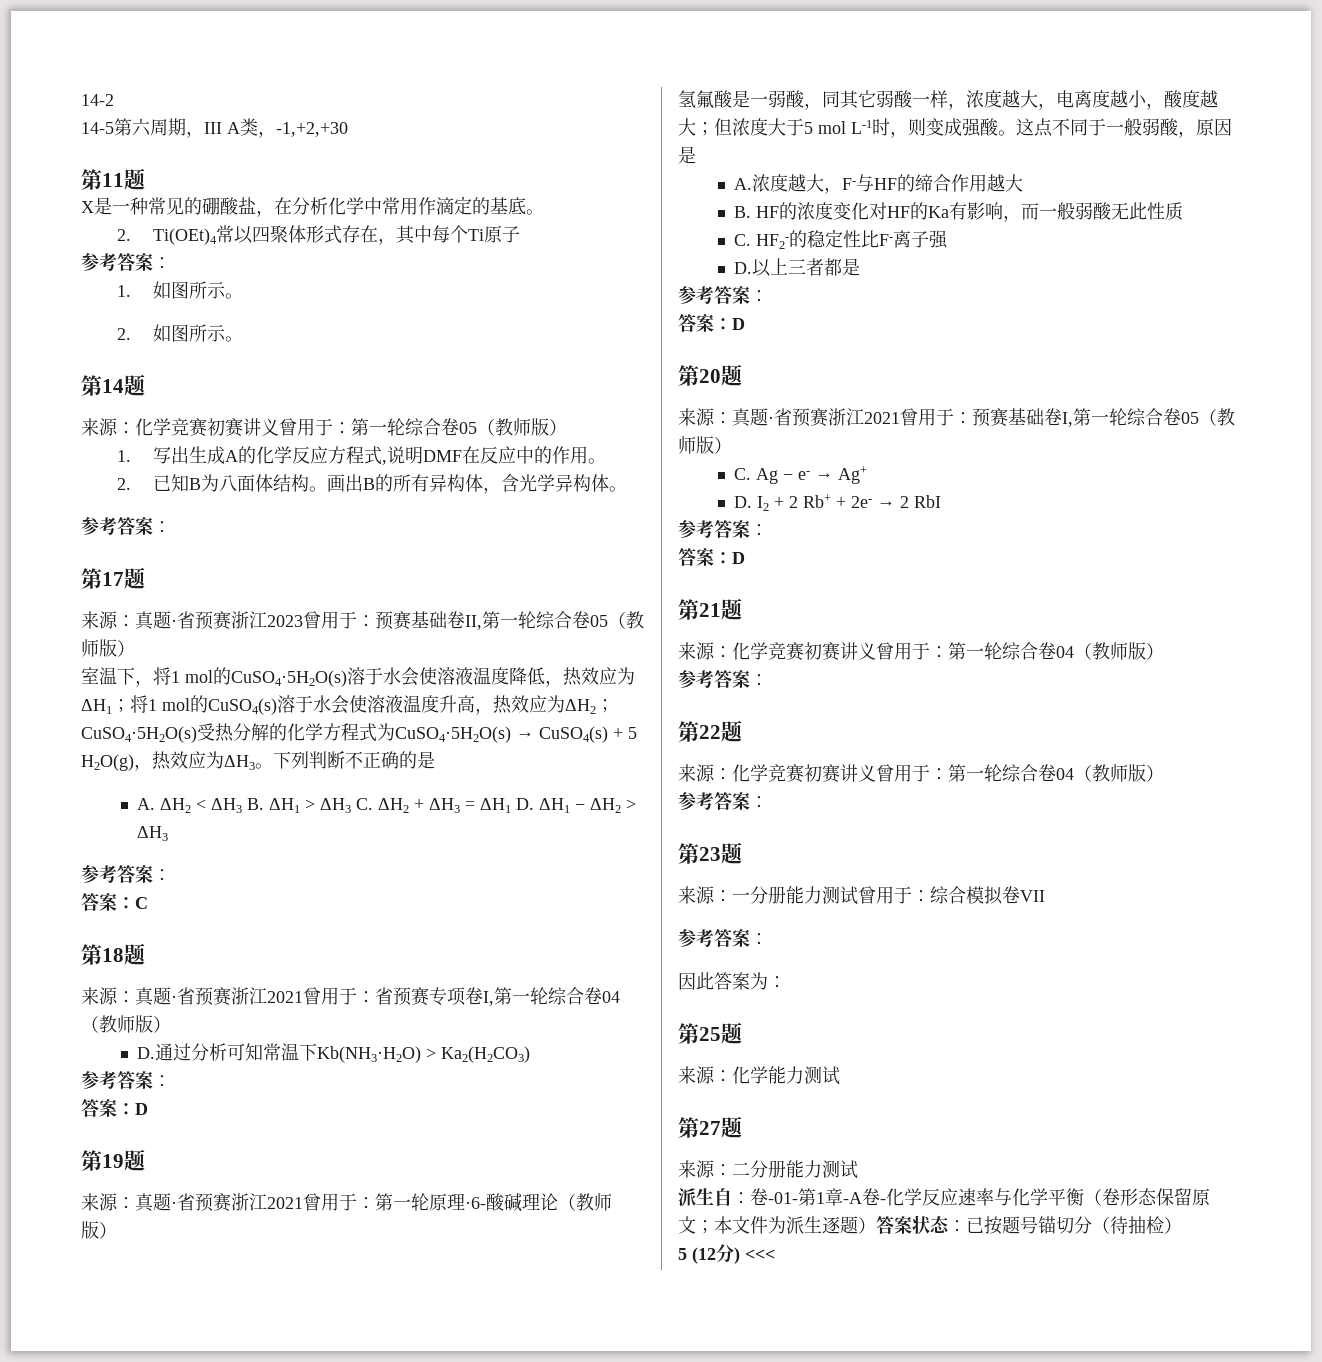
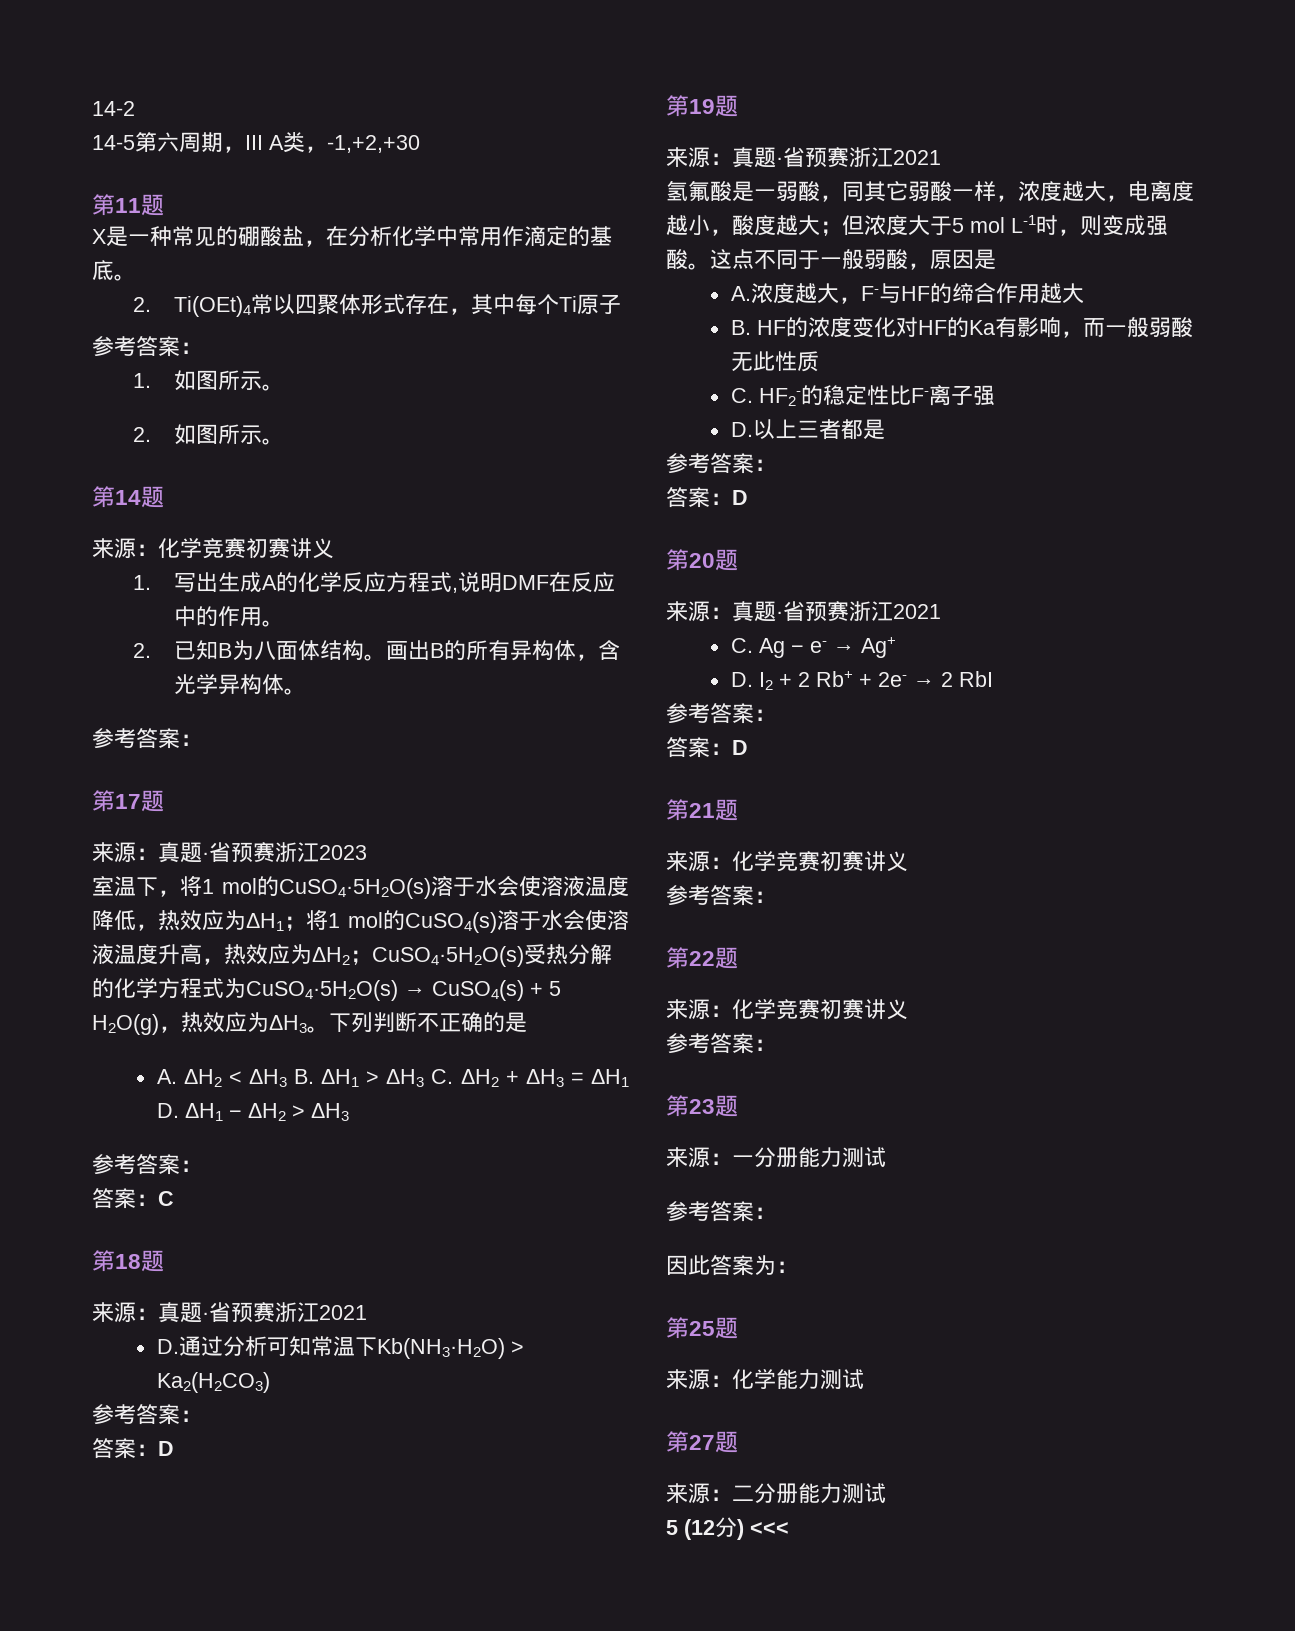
  第14题
- 来源：化学竞赛初赛讲义曾用于：第一轮综合卷05（教师版）
+ 来源：化学竞赛初赛讲义
- 来源：真题·省预赛浙江2023曾用于：预赛基础卷II,第一轮综合卷05（教师版）
+ 来源：真题·省预赛浙江2023
  第18题
- 来源：真题·省预赛浙江2021曾用于：省预赛专项卷I,第一轮综合卷04（教师版）
+ 来源：真题·省预赛浙江2021
  第19题
- 来源：真题·省预赛浙江2021曾用于：第一轮原理·6-酸碱理论（教师版）
+ 来源：真题·省预赛浙江2021
  第20题
- 来源：真题·省预赛浙江2021曾用于：预赛基础卷I,第一轮综合卷05（教师版）
+ 来源：真题·省预赛浙江2021
  第21题
- 来源：化学竞赛初赛讲义曾用于：第一轮综合卷04（教师版）
+ 来源：化学竞赛初赛讲义
  第22题
- 来源：化学竞赛初赛讲义曾用于：第一轮综合卷04（教师版）
+ 来源：化学竞赛初赛讲义
- 来源：一分册能力测试曾用于：综合模拟卷VII
+ 来源：一分册能力测试
- 派生自：卷-01-第1章-A卷-化学反应速率与化学平衡（卷形态保留原文；本文件为派生逐题）答案状态：已按题号锚切分（待抽检）

